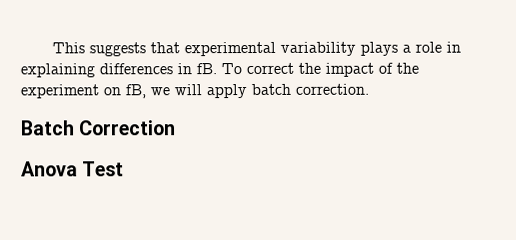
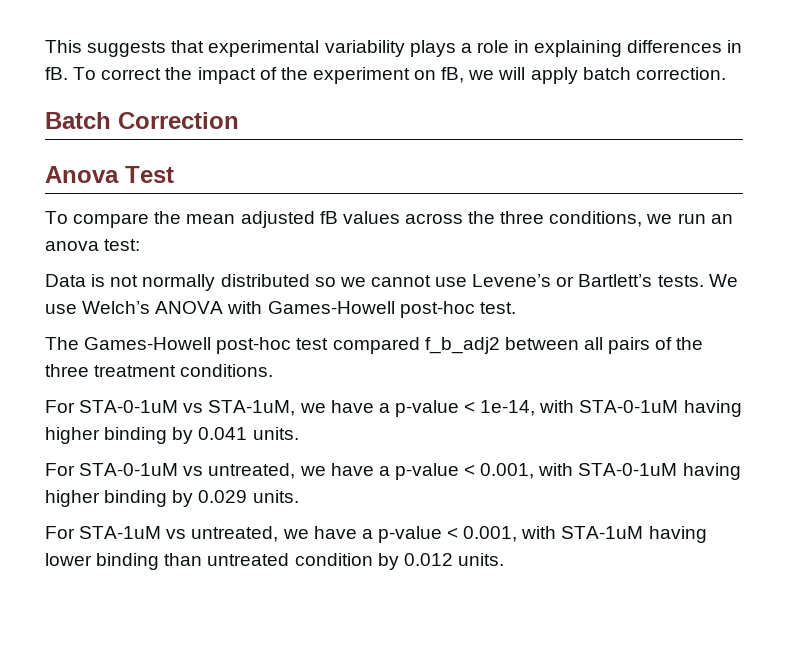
+ To compare the mean adjusted fB values across the three conditions, we run an anova test:
+ Data is not normally distributed so we cannot use Levene’s or Bartlett’s tests. We use Welch’s ANOVA with Games-Howell post-hoc test.
+ The Games-Howell post-hoc test compared f_b_adj2 between all pairs of the three treatment conditions.
+ For STA-0-1uM vs STA-1uM, we have a p-value < 1e-14, with STA-0-1uM having higher binding by 0.041 units.
+ For STA-0-1uM vs untreated, we have a p-value < 0.001, with STA-0-1uM having higher binding by 0.029 units.
+ For STA-1uM vs untreated, we have a p-value < 0.001, with STA-1uM having lower binding than untreated condition by 0.012 units.

